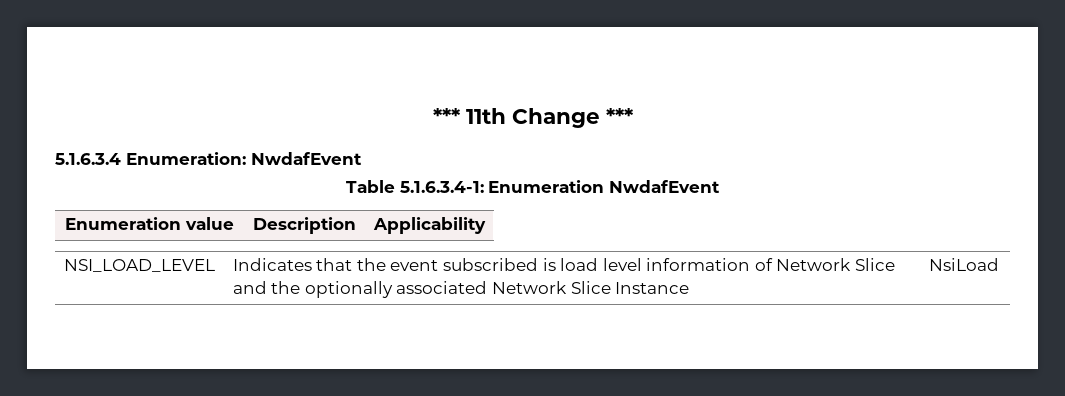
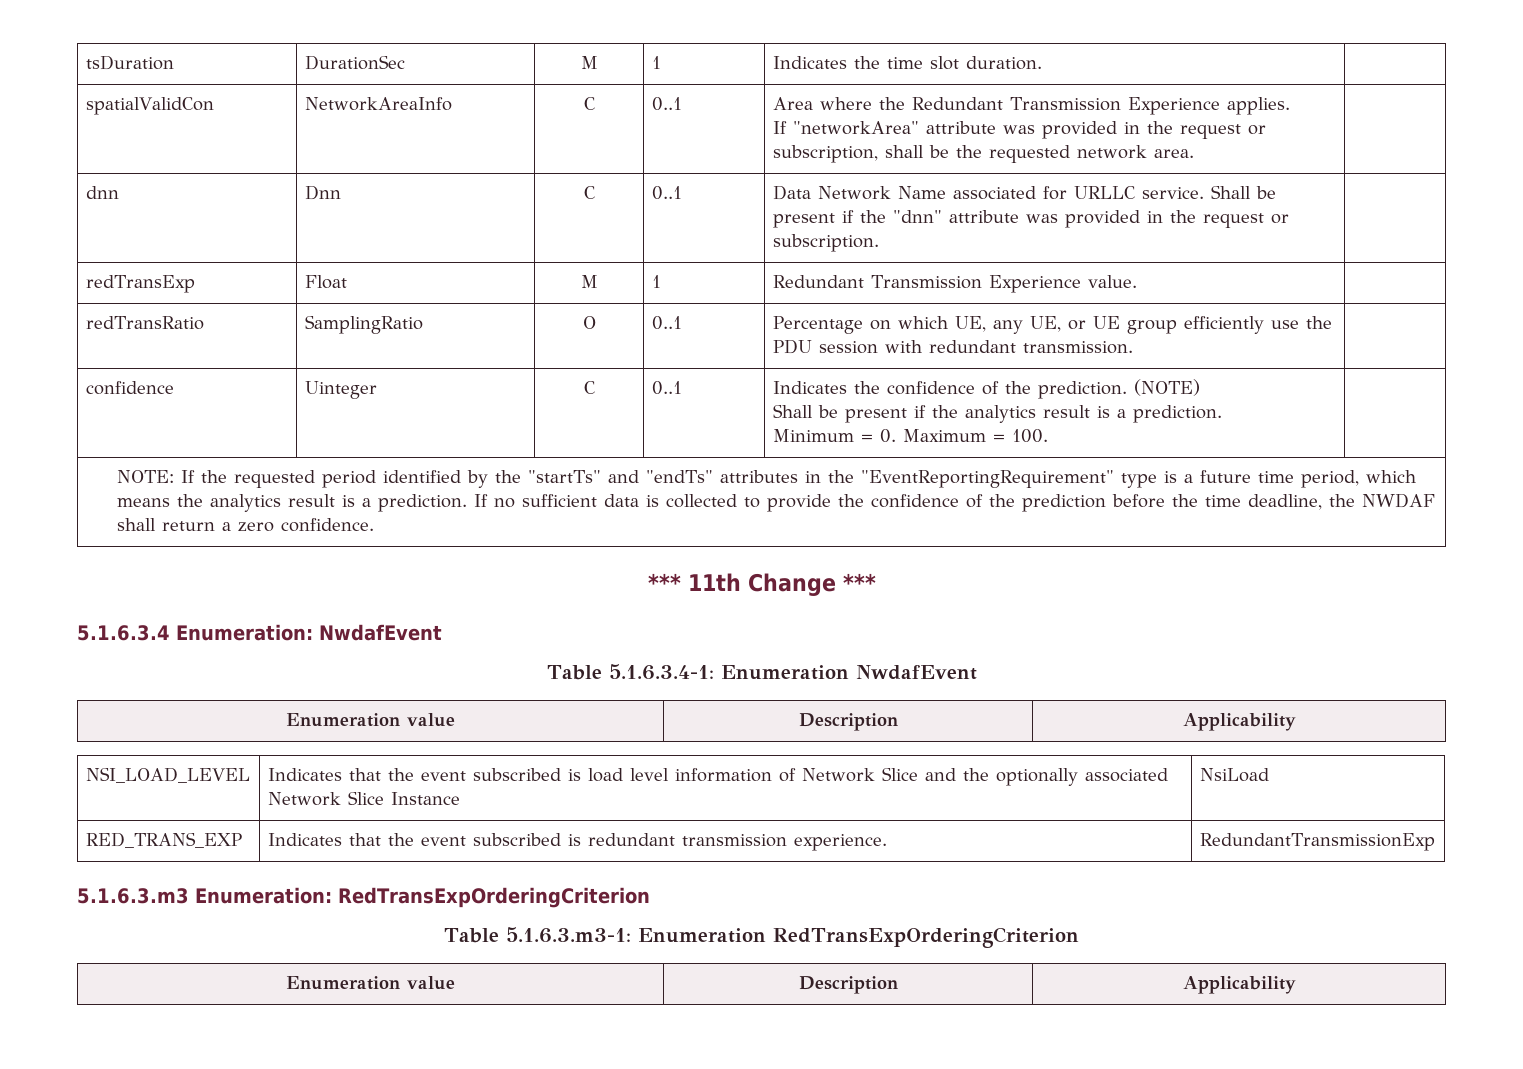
+ tsDuration | DurationSec | M | 1 | Indicates the time slot duration. |
+ spatialValidCon | NetworkAreaInfo | C | 0..1 | Area where the Redundant Transmission Experience applies.
+ If "networkArea" attribute was provided in the request or subscription, shall be the requested network area. |
+ dnn | Dnn | C | 0..1 | Data Network Name associated for URLLC service. Shall be present if the "dnn" attribute was provided in the request or subscription. |
+ redTransExp | Float | M | 1 | Redundant Transmission Experience value. |
+ redTransRatio | SamplingRatio | O | 0..1 | Percentage on which UE, any UE, or UE group efficiently use the PDU session with redundant transmission. |
+ confidence | Uinteger | C | 0..1 | Indicates the confidence of the prediction. (NOTE)
+ Shall be present if the analytics result is a prediction.
+ Minimum = 0. Maximum = 100. |
+ NOTE: If the requested period identified by the "startTs" and "endTs" attributes in the "EventReportingRequirement" type is a future time period, which means the analytics result is a prediction. If no sufficient data is collected to provide the confidence of the prediction before the time deadline, the NWDAF shall return a zero confidence.
+ RED_TRANS_EXP | Indicates that the event subscribed is redundant transmission experience. | RedundantTransmissionExp
+ 5.1.6.3.m3 Enumeration: RedTransExpOrderingCriterion
+ Table 5.1.6.3.m3-1: Enumeration RedTransExpOrderingCriterion
+ Enumeration value | Description | Applicability

